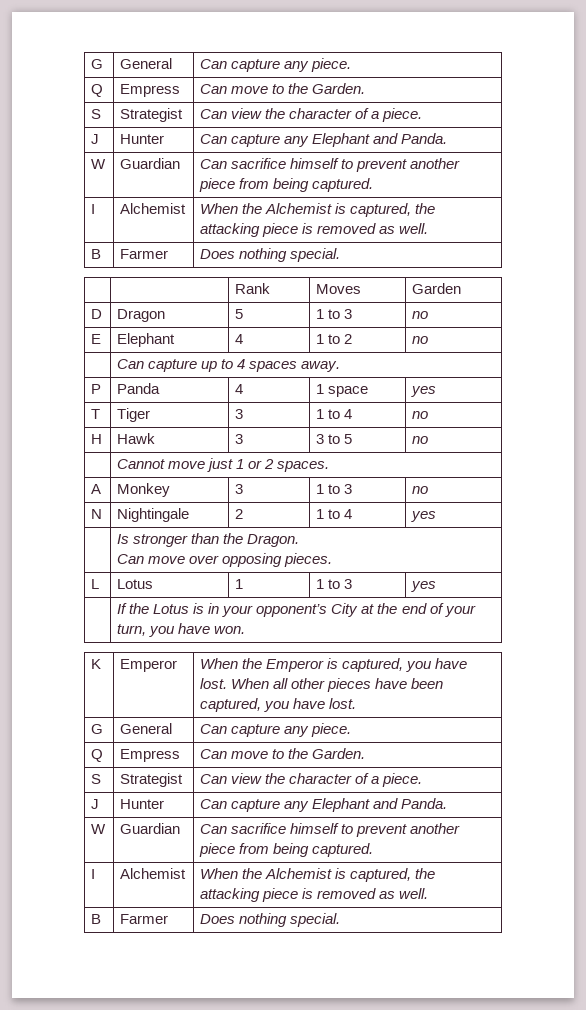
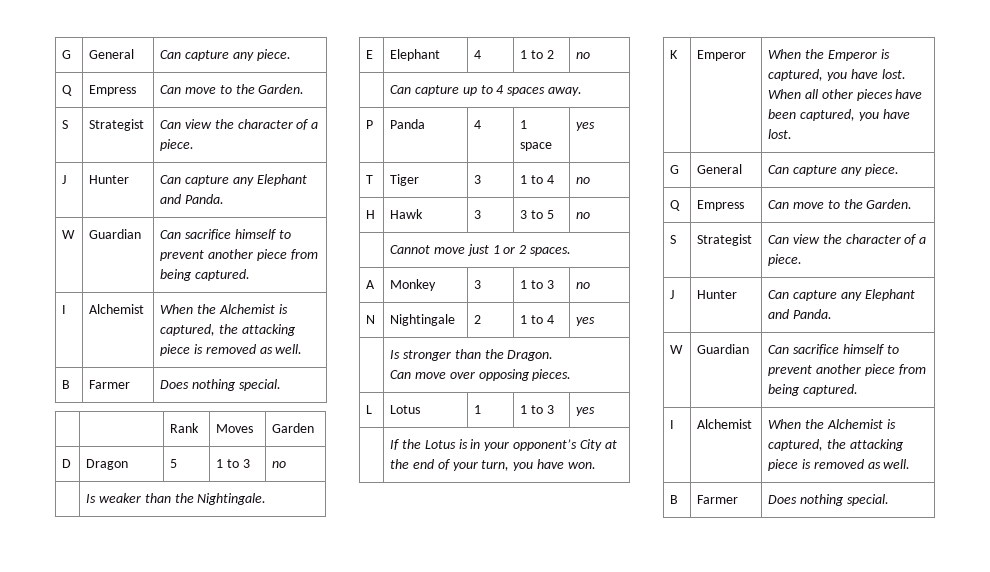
+ | Is weaker than the Nightingale.

